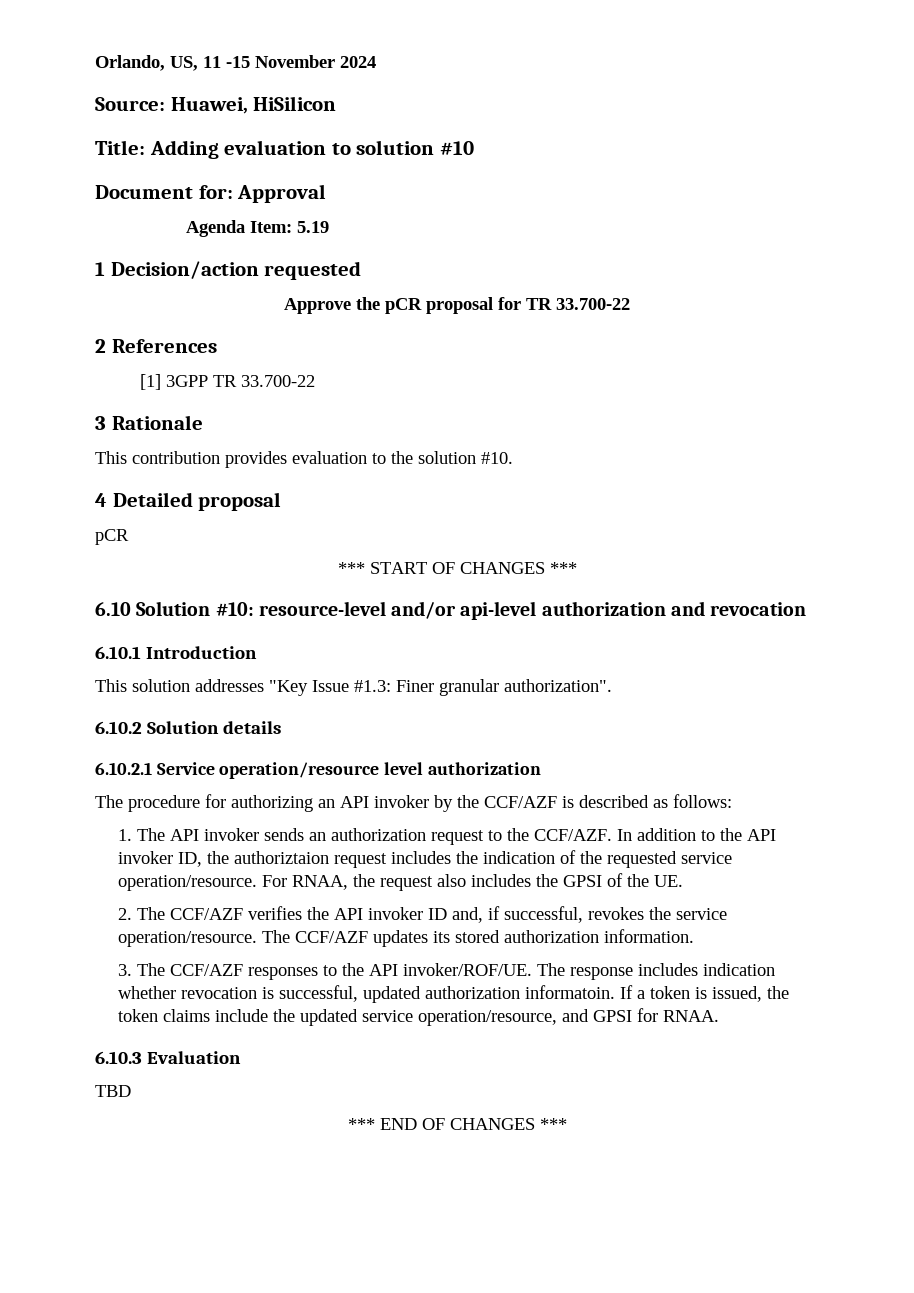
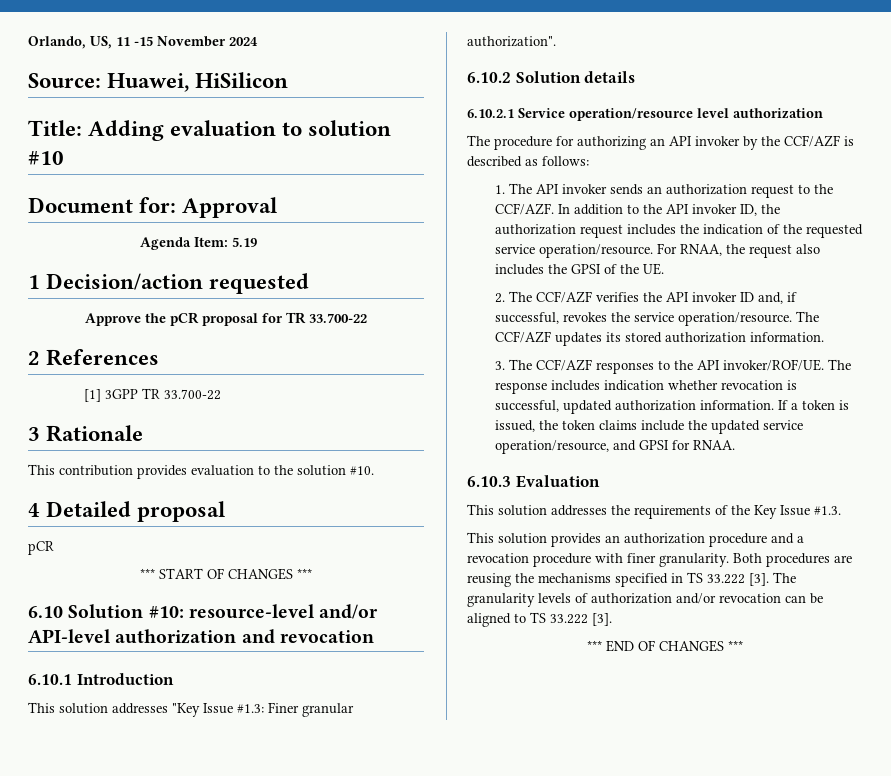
- 6.10 Solution #10: resource-level and/or api-level authorization and revocation
+ 6.10 Solution #10: resource-level and/or API-level authorization and revocation
- In addition to the API invoker ID, the authoriztaion request includes the indication of the requested service operation/resource.
+ In addition to the API invoker ID, the authorization request includes the indication of the requested service operation/resource.
- The response includes indication whether revocation is successful, updated authorization informatoin.
+ The response includes indication whether revocation is successful, updated authorization information.
- TBD
+ This solution addresses the requirements of the Key Issue #1.3.
+ This solution provides an authorization procedure and a revocation procedure with finer granularity. Both procedures are reusing the mechanisms specified in TS 33.222 [3]. The granularity levels of authorization and/or revocation can be aligned to TS 33.222 [3].

